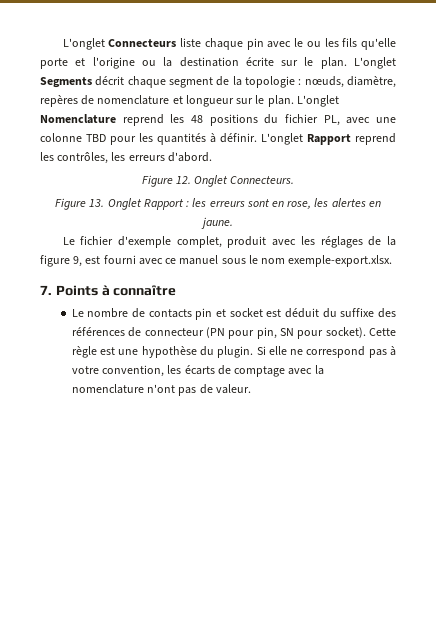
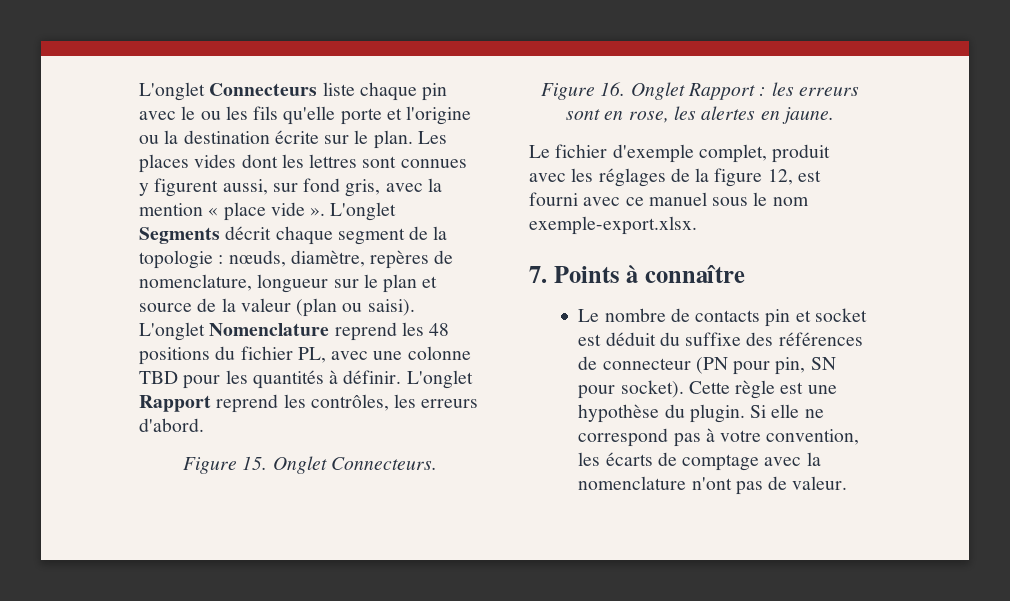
+ Les places vides dont les lettres sont connues y figurent aussi, sur fond gris, avec la mention « place vide ».
- L'onglet Segments décrit chaque segment de la topologie : nœuds, diamètre, repères de nomenclature et longueur sur le plan.
+ L'onglet Segments décrit chaque segment de la topologie : nœuds, diamètre, repères de nomenclature, longueur sur le plan et source de la valeur (plan ou saisi).
- Figure 12. Onglet Connecteurs.
+ Figure 15. Onglet Connecteurs.
- Figure 13. Onglet Rapport : les erreurs sont en rose, les alertes en jaune.
+ Figure 16. Onglet Rapport : les erreurs sont en rose, les alertes en jaune.
- Le fichier d'exemple complet, produit avec les réglages de la figure 9, est fourni avec ce manuel sous le nom exemple-export.xlsx.
+ Le fichier d'exemple complet, produit avec les réglages de la figure 12, est fourni avec ce manuel sous le nom exemple-export.xlsx.

